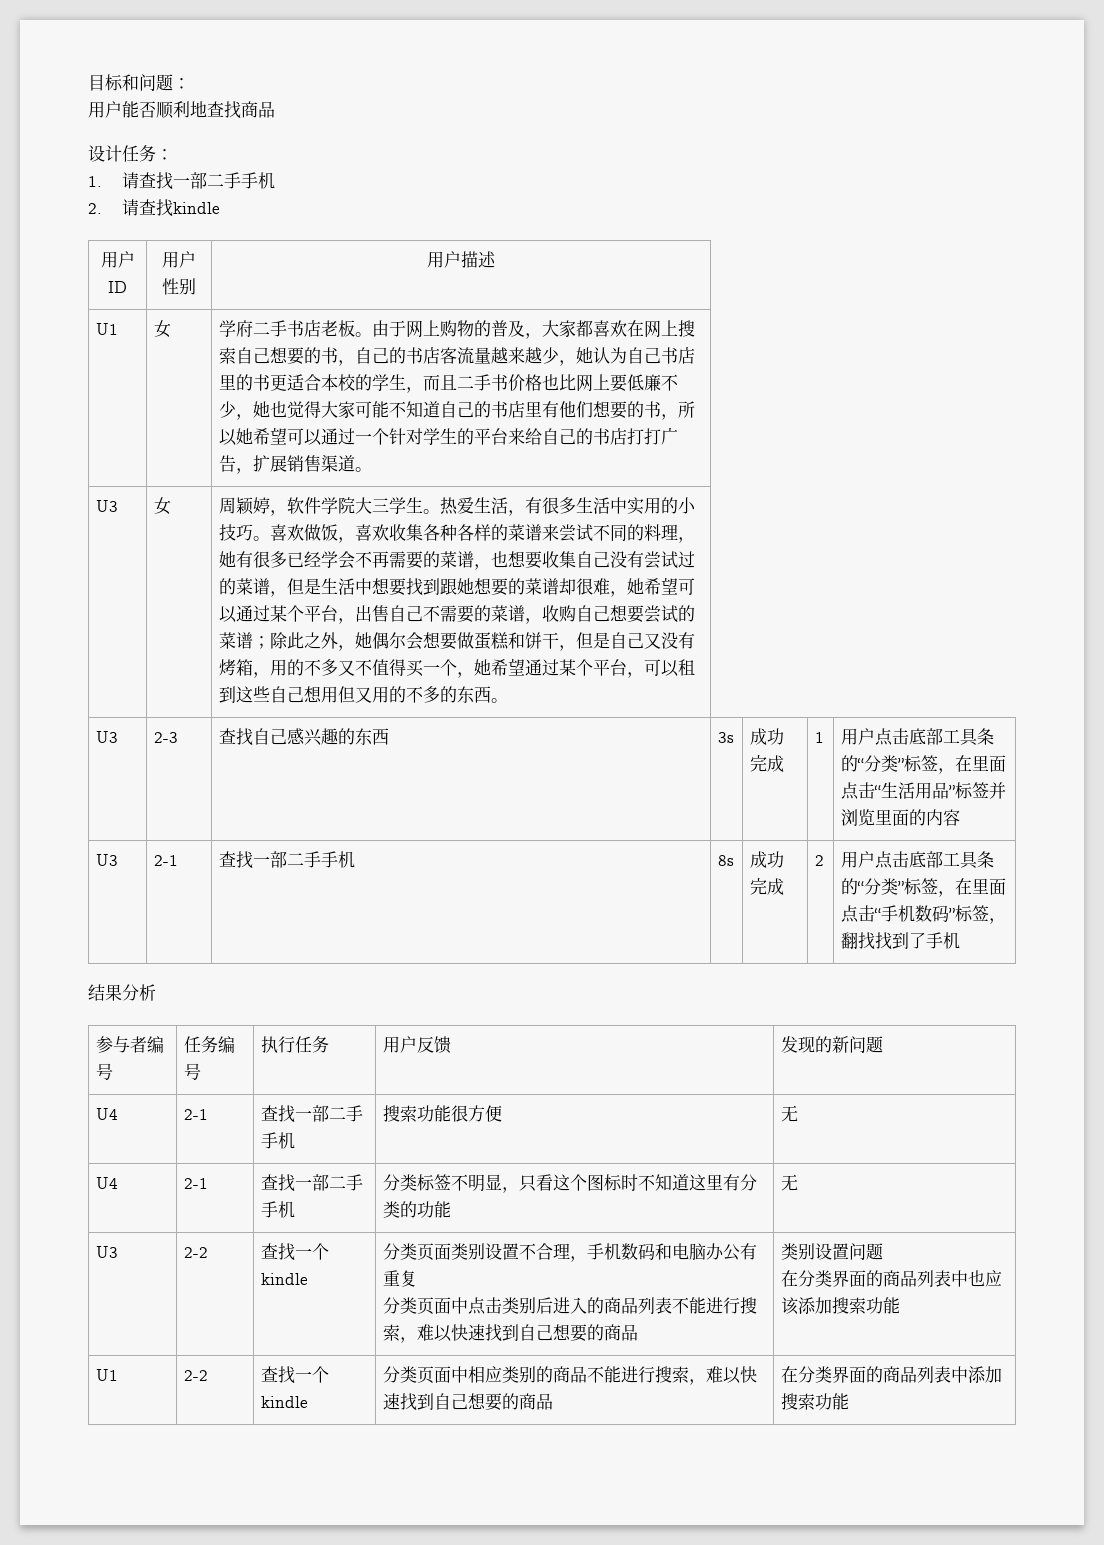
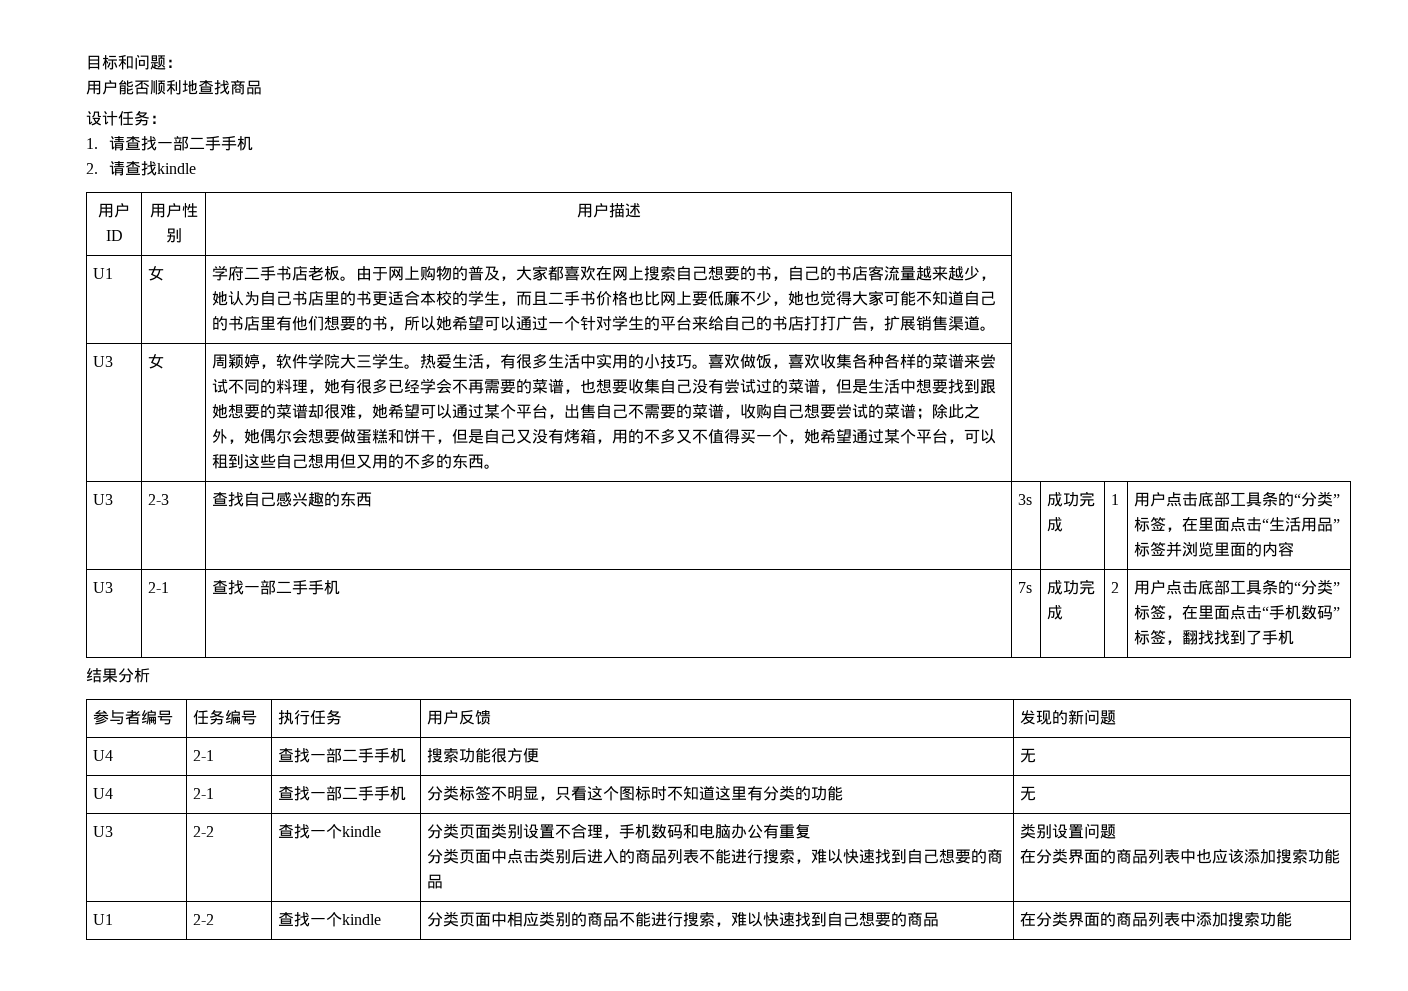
- U3 | 2-1 | 查找一部二手手机 | 8s | 成功完成 | 2 | 用户点击底部工具条的“分类”标签，在里面点击“手机数码”标签，翻找找到了手机
+ U3 | 2-1 | 查找一部二手手机 | 7s | 成功完成 | 2 | 用户点击底部工具条的“分类”标签，在里面点击“手机数码”标签，翻找找到了手机

